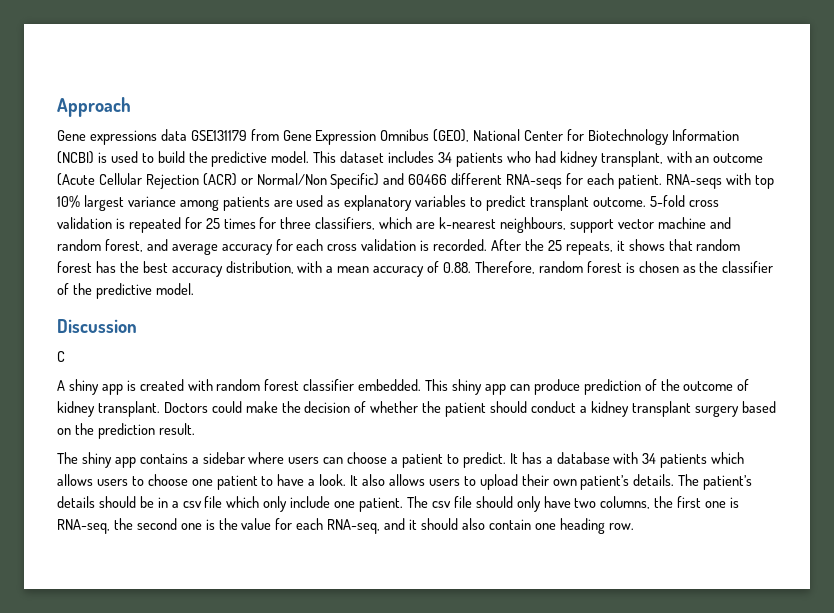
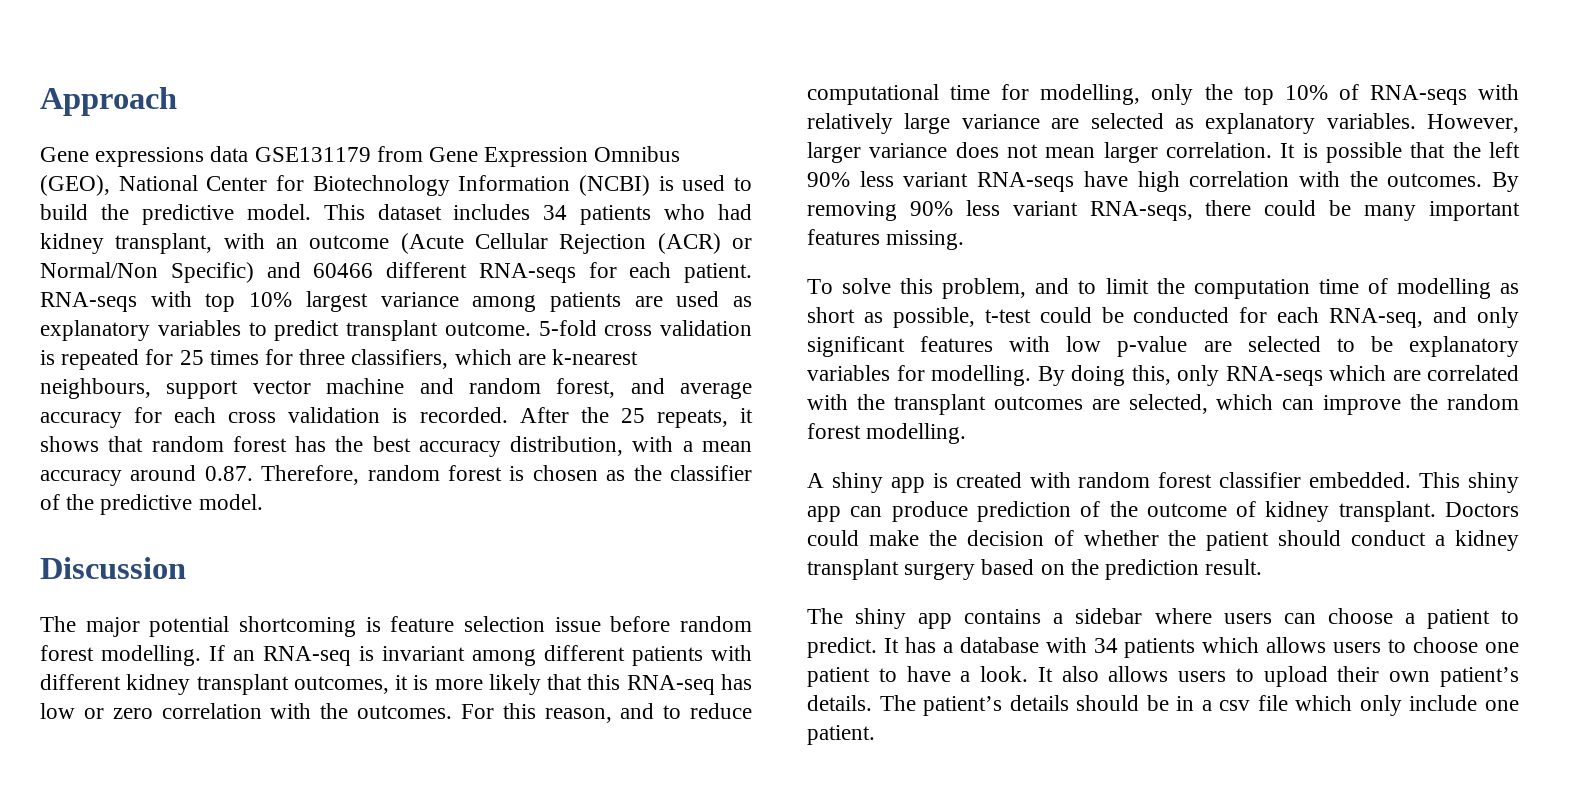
- After the 25 repeats, it shows that random forest has the best accuracy distribution, with a mean accuracy of 0.88. Therefore, random forest is chosen as the classifier of the predictive model.
+ After the 25 repeats, it shows that random forest has the best accuracy distribution, with a mean accuracy around 0.87. Therefore, random forest is chosen as the classifier of the predictive model.
- C
+ The major potential shortcoming is feature selection issue before random forest modelling. If an RNA-seq is invariant among different patients with different kidney transplant outcomes, it is more likely that this RNA-seq has low or zero correlation with the outcomes. For this reason, and to reduce computational time for modelling, only the top 10% of RNA-seqs with relatively large variance are selected as explanatory variables. However, larger variance does not mean larger correlation. It is possible that the left 90% less variant RNA-seqs have high correlation with the outcomes. By removing 90% less variant RNA-seqs, there could be many important features missing.
+ To solve this problem, and to limit the computation time of modelling as short as possible, t-test could be conducted for each RNA-seq, and only significant features with low p-value are selected to be explanatory variables for modelling. By doing this, only RNA-seqs which are correlated with the transplant outcomes are selected, which can improve the random forest modelling.
- The csv file should only have two columns, the first one is RNA-seq, the second one is the value for each RNA-seq, and it should also contain one heading row.

